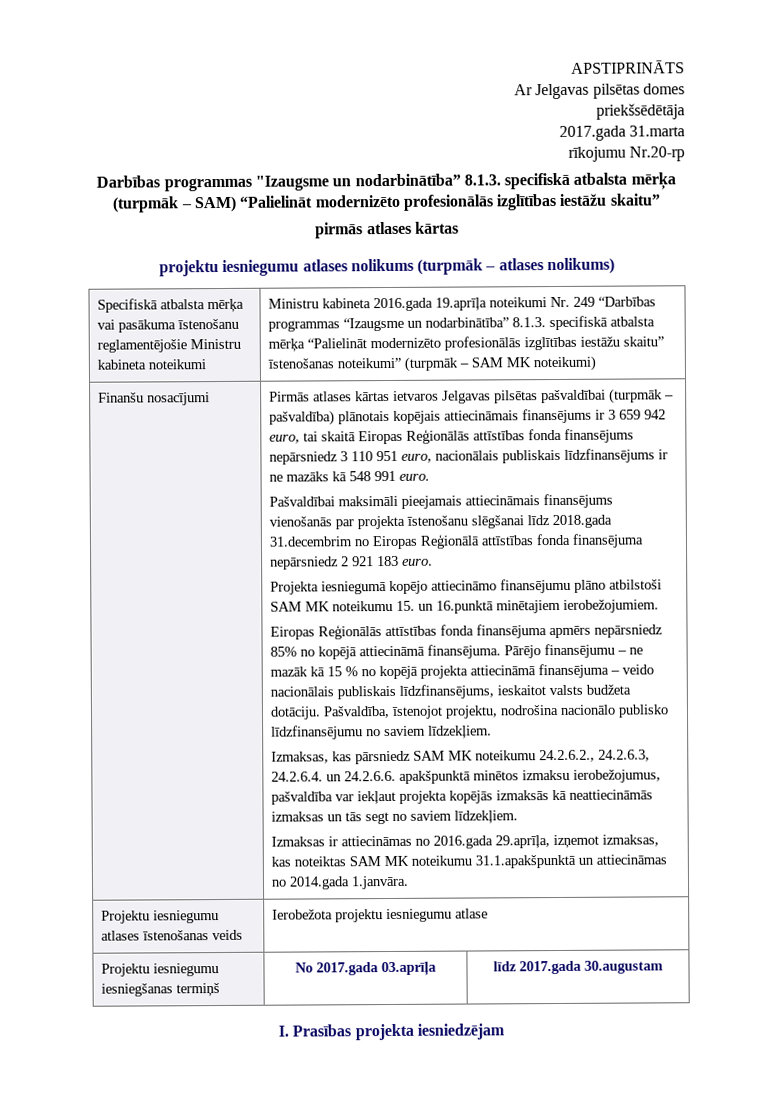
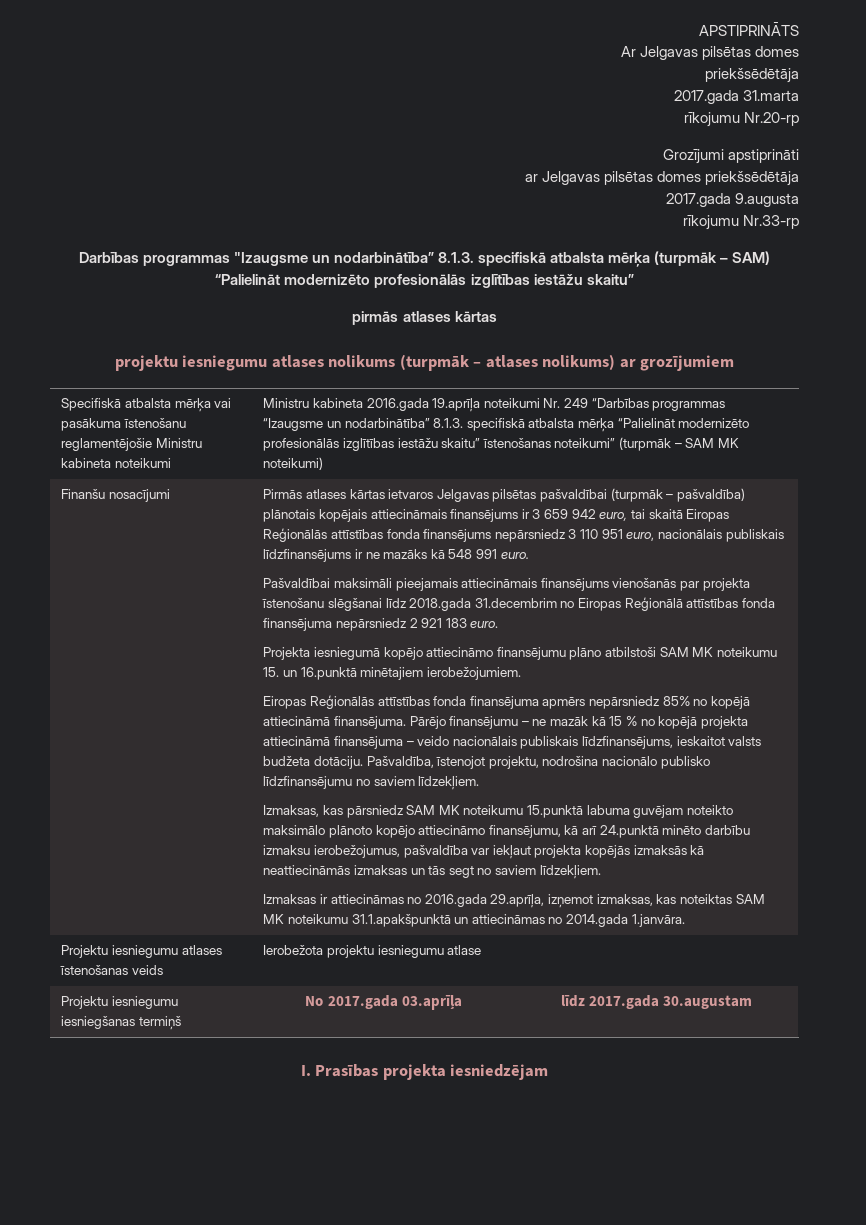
+ Grozījumi apstiprināti
+ ar Jelgavas pilsētas domes priekšsēdētāja
+ 2017.gada 9.augusta
+ rīkojumu Nr.33-rp
- projektu iesniegumu atlases nolikums (turpmāk – atlases nolikums)
+ projektu iesniegumu atlases nolikums (turpmāk – atlases nolikums) ar grozījumiem
- Izmaksas, kas pārsniedz SAM MK noteikumu 24.2.6.2., 24.2.6.3, 24.2.6.4. un 24.2.6.6. apakšpunktā minētos izmaksu ierobežojumus, pašvaldība var iekļaut projekta kopējās izmaksās kā neattiecināmās izmaksas un tās segt no saviem līdzekļiem.
+ Izmaksas, kas pārsniedz SAM MK noteikumu 15.punktā labuma guvējam noteikto maksimālo plānoto kopējo attiecināmo finansējumu, kā arī 24.punktā minēto darbību izmaksu ierobežojumus, pašvaldība var iekļaut projekta kopējās izmaksās kā neattiecināmās izmaksas un tās segt no saviem līdzekļiem.

